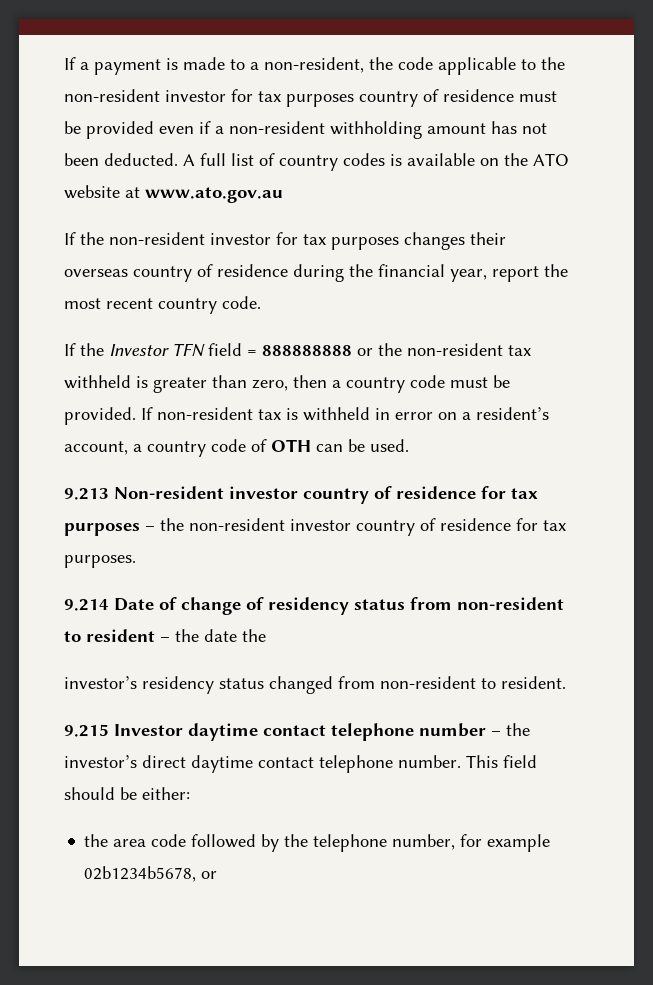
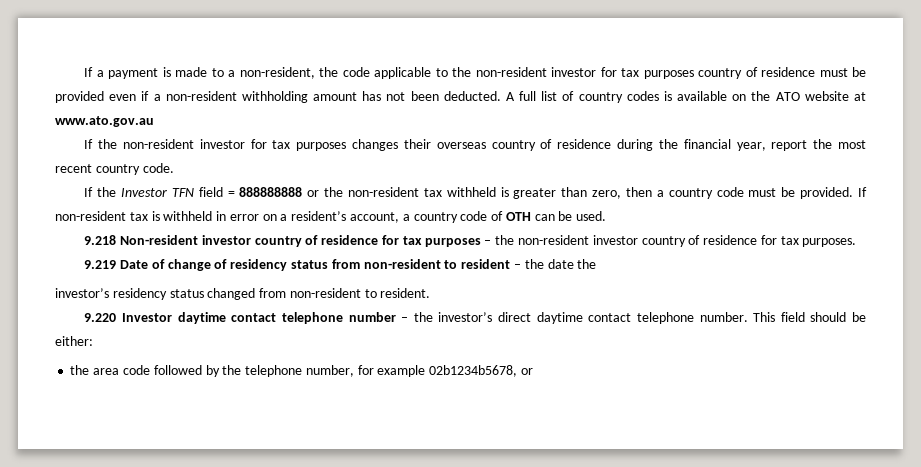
- 9.213 Non-resident investor country of residence for tax purposes – the non-resident investor country of residence for tax purposes.
+ 9.218 Non-resident investor country of residence for tax purposes – the non-resident investor country of residence for tax purposes.
- 9.214 Date of change of residency status from non-resident to resident – the date the
+ 9.219 Date of change of residency status from non-resident to resident – the date the
- 9.215 Investor daytime contact telephone number – the investor’s direct daytime contact telephone number.
+ 9.220 Investor daytime contact telephone number – the investor’s direct daytime contact telephone number.

